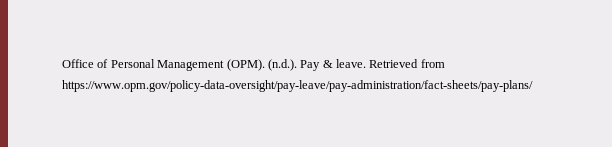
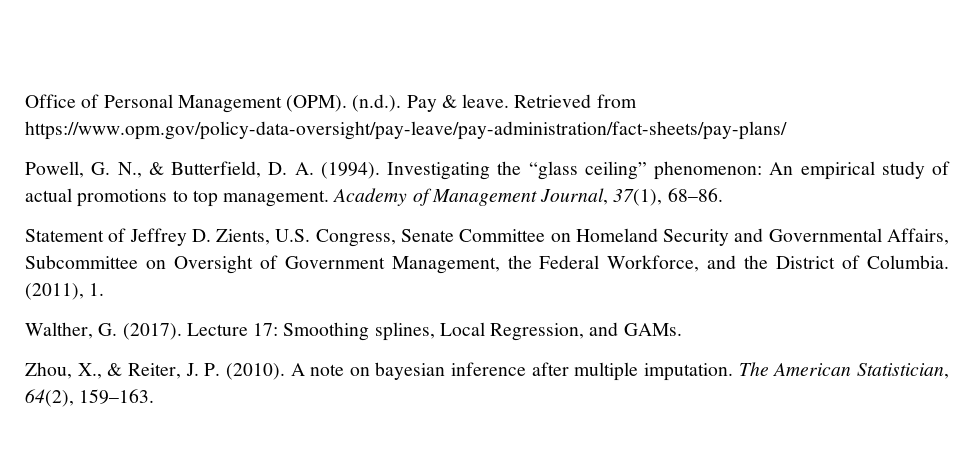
+ Powell, G. N., & Butterfield, D. A. (1994). Investigating the “glass ceiling” phenomenon: An empirical study of actual promotions to top management. Academy of Management Journal, 37(1), 68–86.
+ Statement of Jeffrey D. Zients, U.S. Congress, Senate Committee on Homeland Security and Governmental Affairs, Subcommittee on Oversight of Government Management, the Federal Workforce, and the District of Columbia. (2011), 1.
+ Walther, G. (2017). Lecture 17: Smoothing splines, Local Regression, and GAMs.
+ Zhou, X., & Reiter, J. P. (2010). A note on bayesian inference after multiple imputation. The American Statistician, 64(2), 159–163.

